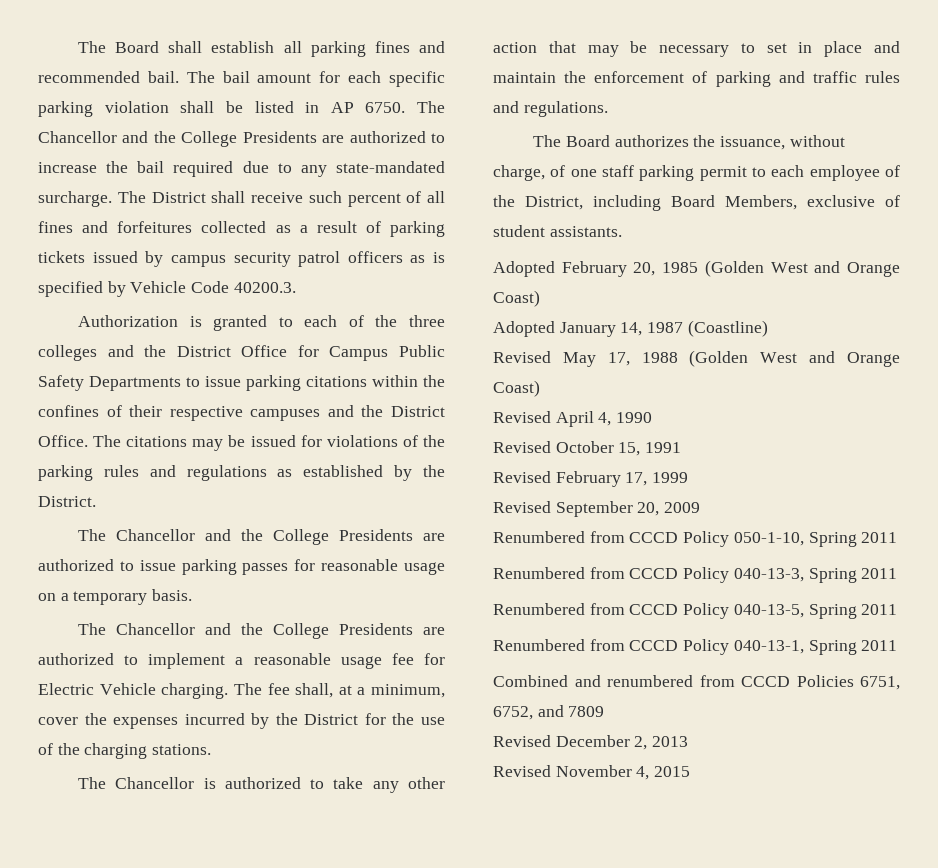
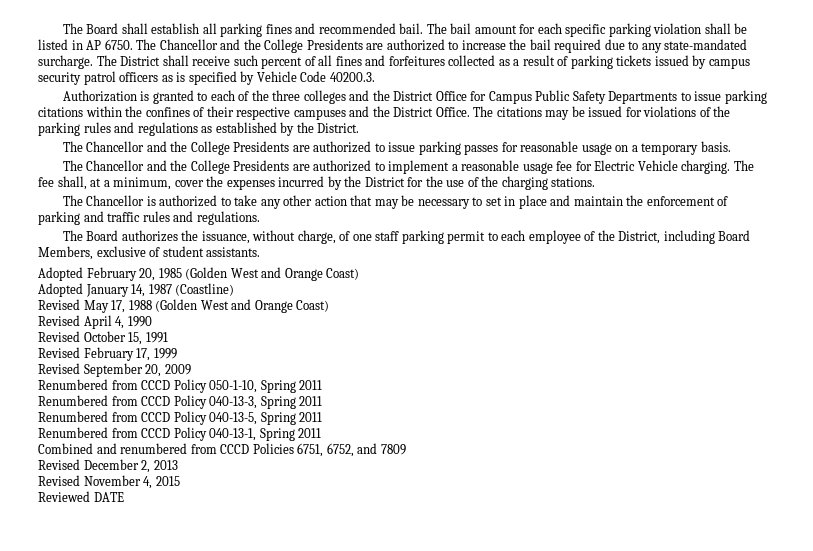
+ Reviewed DATE

